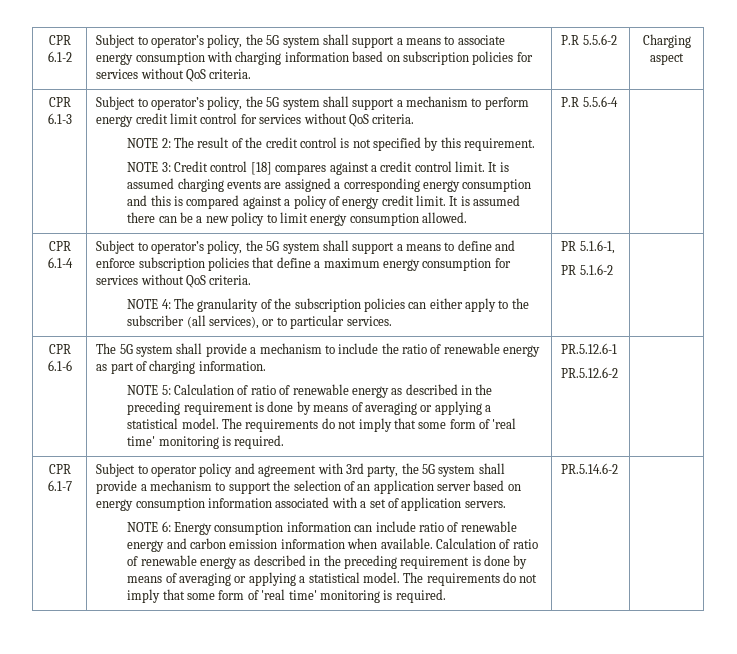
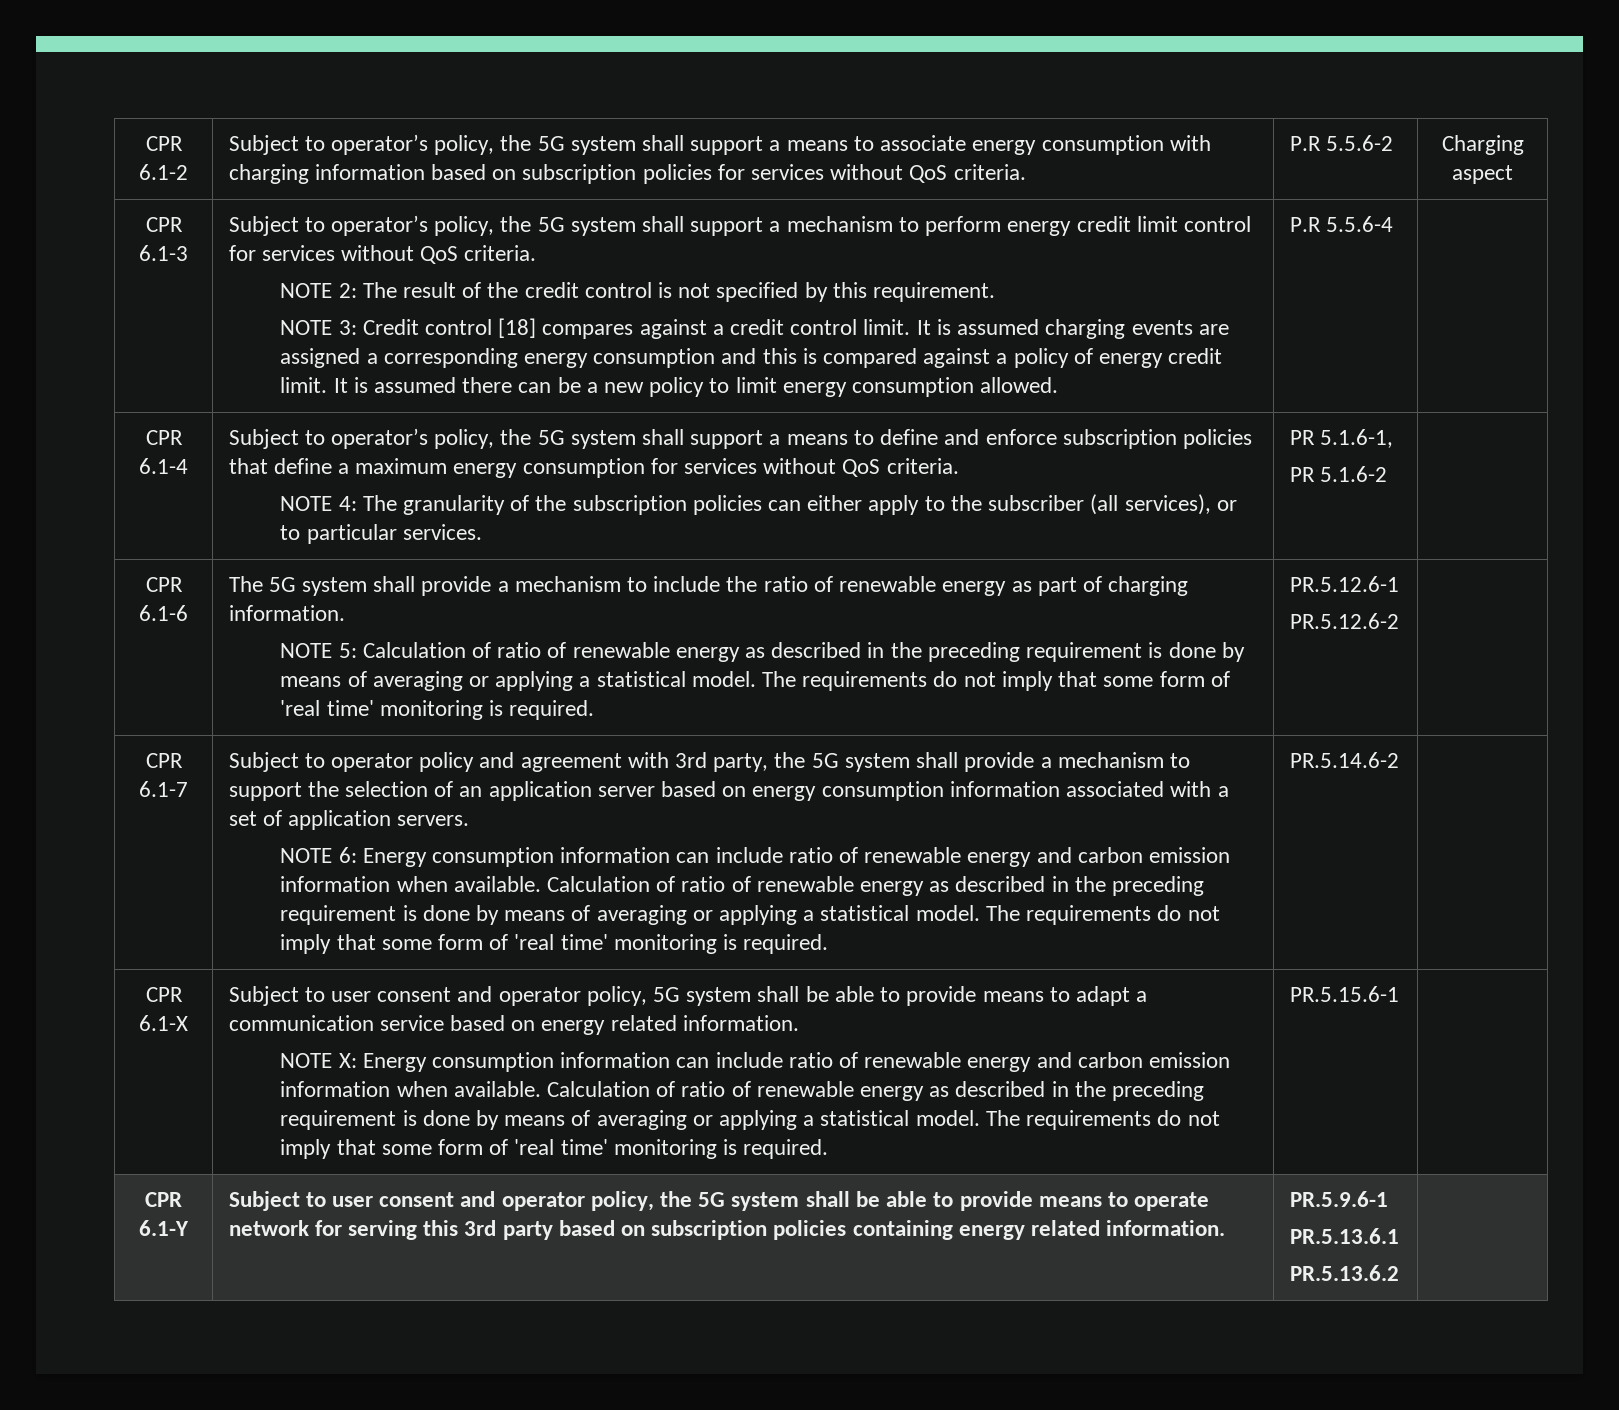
+ CPR 6.1-X | Subject to user consent and operator policy, 5G system shall be able to provide means to adapt a communication service based on energy related information.
+ NOTE X: Energy consumption information can include ratio of renewable energy and carbon emission information when available. Calculation of ratio of renewable energy as described in the preceding requirement is done by means of averaging or applying a statistical model. The requirements do not imply that some form of 'real time' monitoring is required. | PR.5.15.6-1 |
+ CPR 6.1-Y | Subject to user consent and operator policy, the 5G system shall be able to provide means to operate network for serving this 3rd party based on subscription policies containing energy related information. | PR.5.9.6-1
+ PR.5.13.6.1
+ PR.5.13.6.2 |

